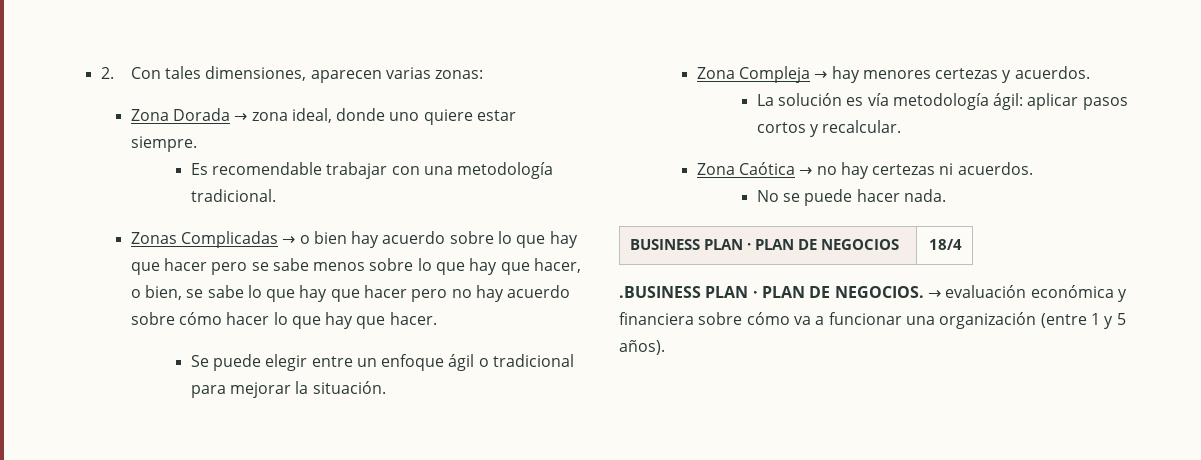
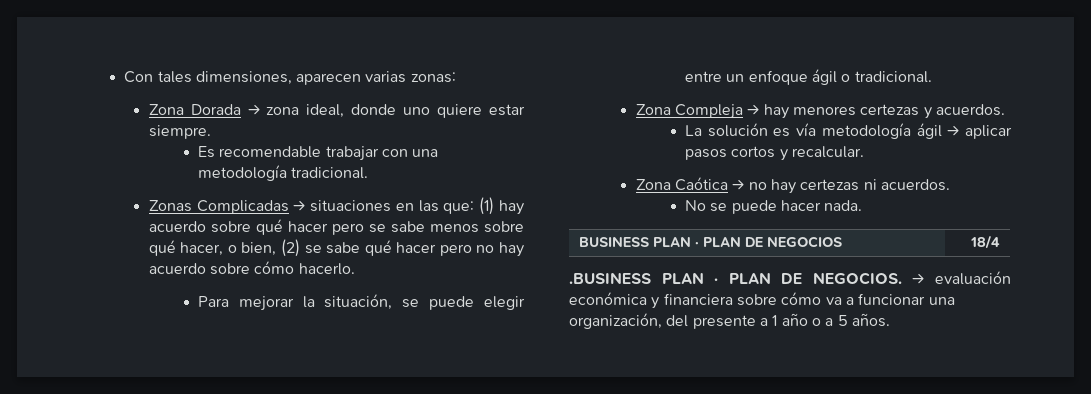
- 2. Con tales dimensiones, aparecen varias zonas:
+ Con tales dimensiones, aparecen varias zonas:
- Zonas Complicadas → o bien hay acuerdo sobre lo que hay que hacer pero se sabe menos sobre lo que hay que hacer, o bien, se sabe lo que hay que hacer pero no hay acuerdo sobre cómo hacer lo que hay que hacer.
- Se puede elegir entre un enfoque ágil o tradicional para mejorar la situación.
+ Zonas Complicadas → situaciones en las que: (1) hay acuerdo sobre qué hacer pero se sabe menos sobre qué hacer, o bien, (2) se sabe qué hacer pero no hay acuerdo sobre cómo hacerlo.
+ Para mejorar la situación, se puede elegir entre un enfoque ágil o tradicional.
- La solución es vía metodología ágil: aplicar pasos cortos y recalcular.
+ La solución es vía metodología ágil → aplicar pasos cortos y recalcular.
- → evaluación económica y financiera sobre cómo va a funcionar una organización (entre 1 y 5 años).
+ → evaluación económica y financiera sobre cómo va a funcionar una organización, del presente a 1 año o a 5 años.

